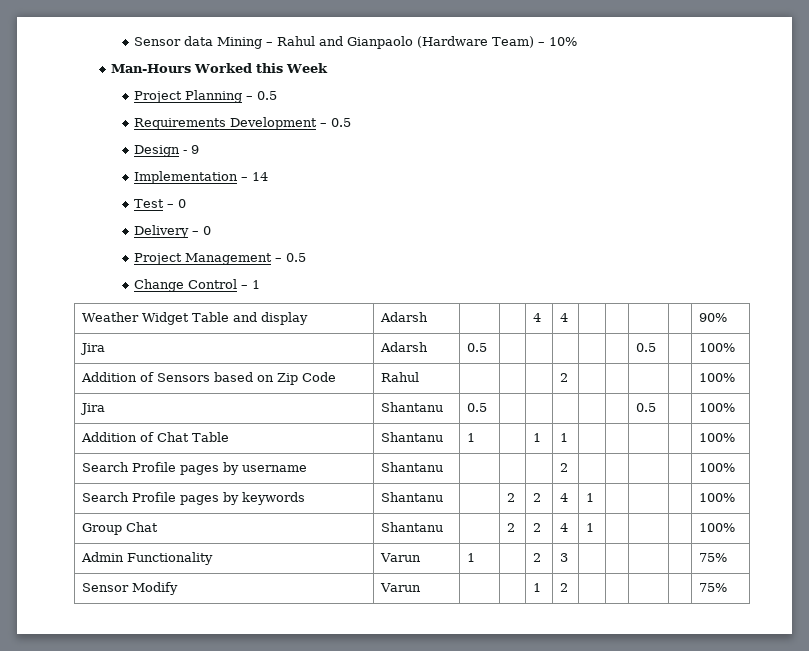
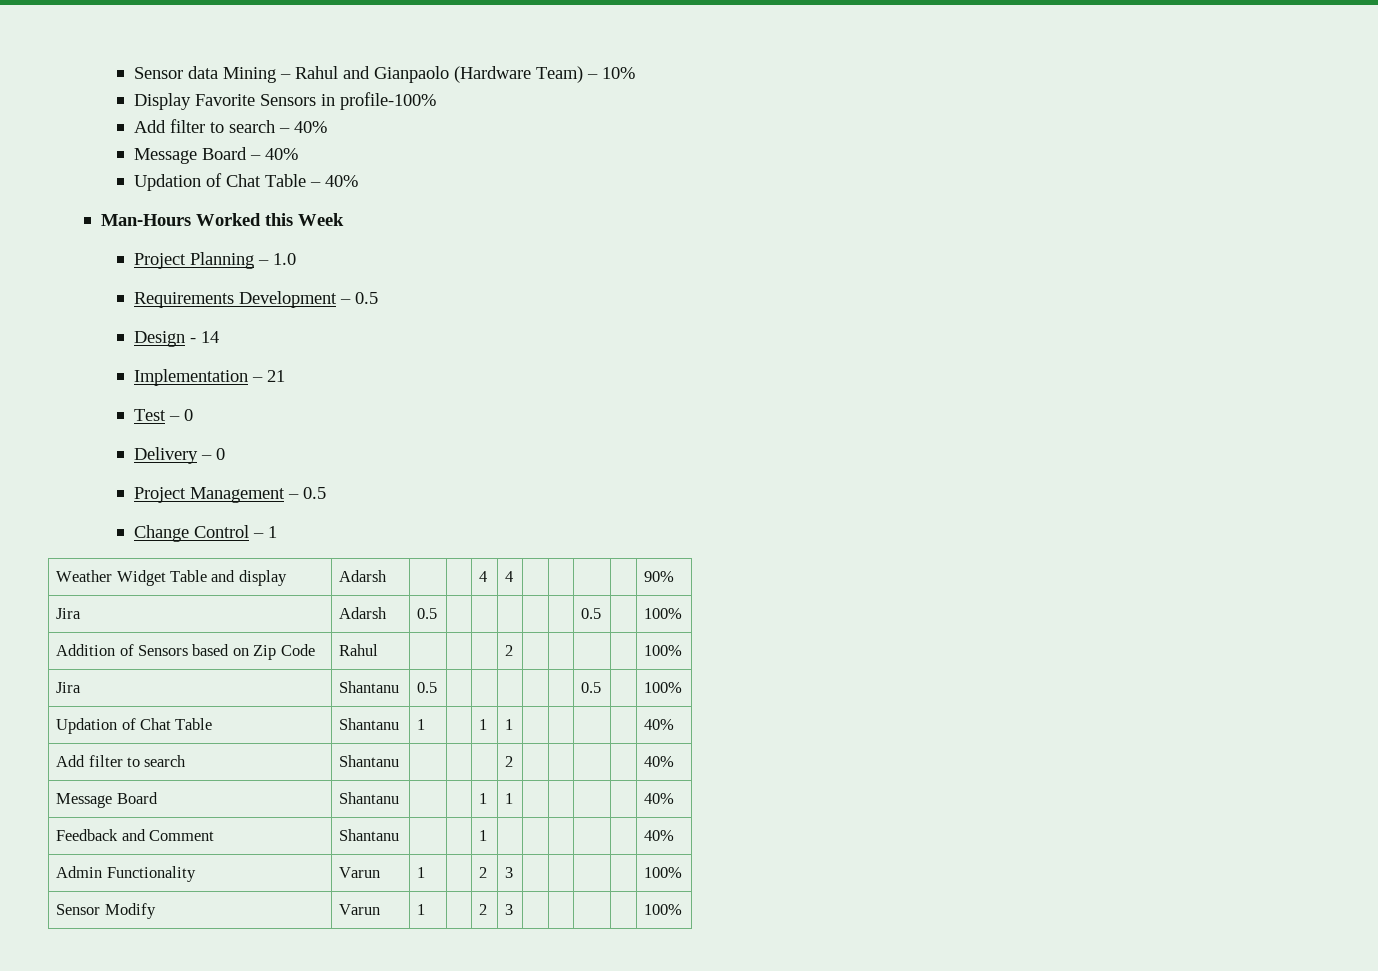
+ Display Favorite Sensors in profile-100%
+ Add filter to search – 40%
+ Message Board – 40%
+ Updation of Chat Table – 40%
- Project Planning – 0.5
+ Project Planning – 1.0
- Design - 9
+ Design - 14
- Implementation – 14
+ Implementation – 21
- Addition of Chat Table | Shantanu | 1 | | 1 | 1 | | | | | 100%
- Search Profile pages by username | Shantanu | | | | 2 | | | | | 100%
- Search Profile pages by keywords | Shantanu | | 2 | 2 | 4 | 1 | | | | 100%
- Group Chat | Shantanu | | 2 | 2 | 4 | 1 | | | | 100%
+ Updation of Chat Table | Shantanu | 1 | | 1 | 1 | | | | | 40%
+ Add filter to search | Shantanu | | | | 2 | | | | | 40%
+ Message Board | Shantanu | | | 1 | 1 | | | | | 40%
+ Feedback and Comment | Shantanu | | | 1 | | | | | | 40%
- Admin Functionality | Varun | 1 | | 2 | 3 | | | | | 75%
+ Admin Functionality | Varun | 1 | | 2 | 3 | | | | | 100%
- Sensor Modify | Varun | | | 1 | 2 | | | | | 75%
+ Sensor Modify | Varun | 1 | | 2 | 3 | | | | | 100%

